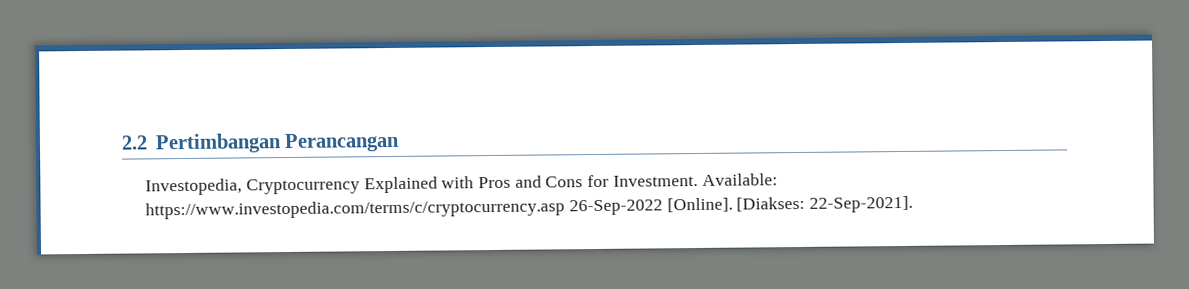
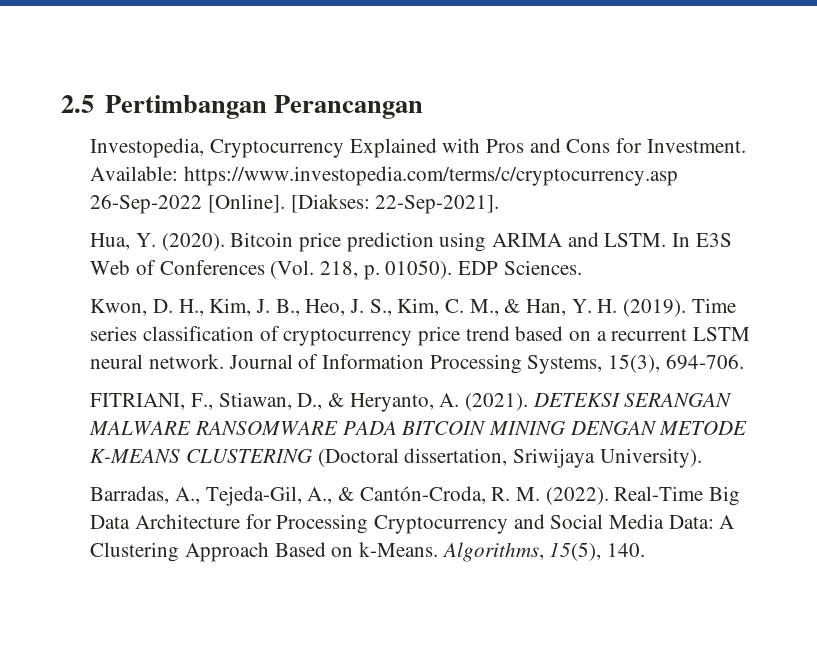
- 2.2 Pertimbangan Perancangan
+ 2.5 Pertimbangan Perancangan
+ Hua, Y. (2020). Bitcoin price prediction using ARIMA and LSTM. In E3S Web of Conferences (Vol. 218, p. 01050). EDP Sciences.
+ Kwon, D. H., Kim, J. B., Heo, J. S., Kim, C. M., & Han, Y. H. (2019). Time series classification of cryptocurrency price trend based on a recurrent LSTM neural network. Journal of Information Processing Systems, 15(3), 694-706.
+ FITRIANI, F., Stiawan, D., & Heryanto, A. (2021). DETEKSI SERANGAN MALWARE RANSOMWARE PADA BITCOIN MINING DENGAN METODE K-MEANS CLUSTERING (Doctoral dissertation, Sriwijaya University).
+ Barradas, A., Tejeda-Gil, A., & Cantón-Croda, R. M. (2022). Real-Time Big Data Architecture for Processing Cryptocurrency and Social Media Data: A Clustering Approach Based on k-Means. Algorithms, 15(5), 140.

